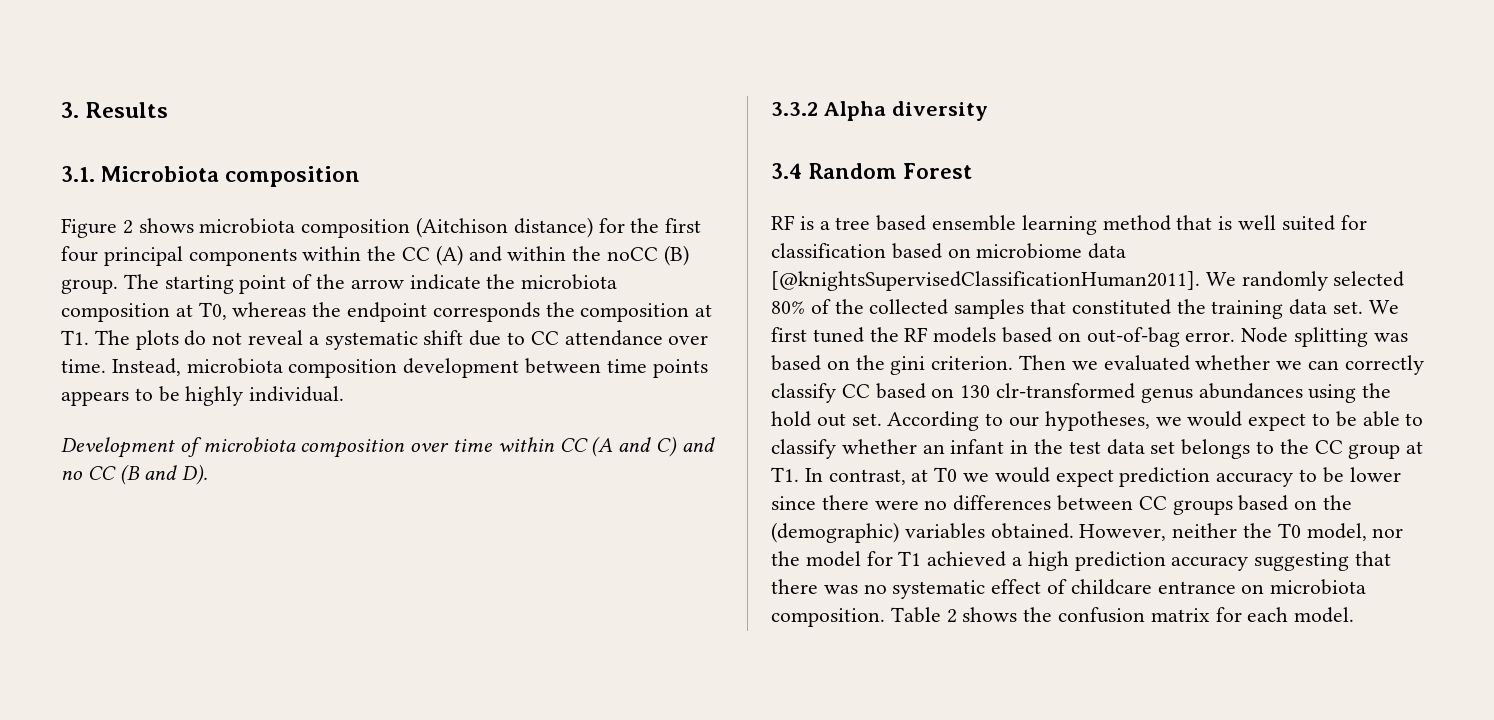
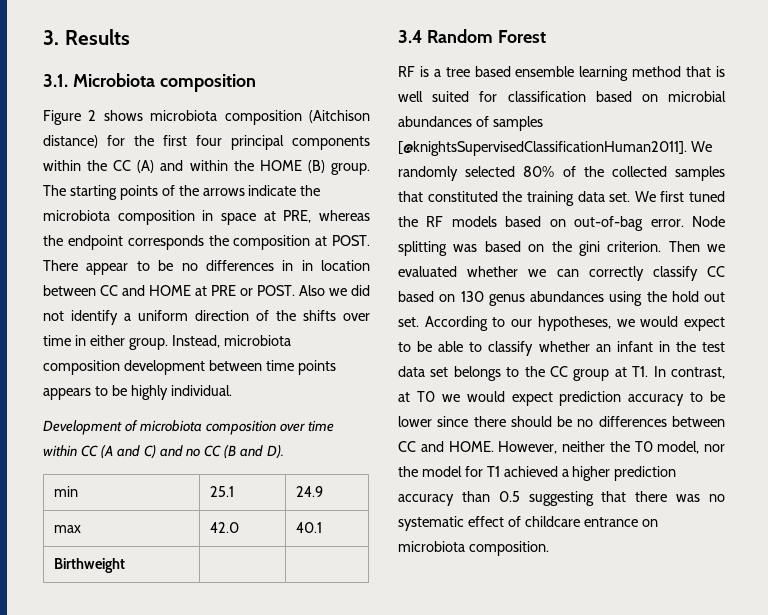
- Figure 2 shows microbiota composition (Aitchison distance) for the first four principal components within the CC (A) and within the noCC (B) group.
+ Figure 2 shows microbiota composition (Aitchison distance) for the first four principal components within the CC (A) and within the HOME (B) group.
- The starting point of the arrow indicate the microbiota composition at T0, whereas the endpoint corresponds the composition at T1. The plots do not reveal a systematic shift due to CC attendance over time.
+ The starting points of the arrows indicate the microbiota composition in space at PRE, whereas the endpoint corresponds the composition at POST. There appear to be no differences in in location between CC and HOME at PRE or POST. Also we did not identify a uniform direction of the shifts over time in either group.
- 3.3.2 Alpha diversity
+ min | 25.1 | 24.9
+ max | 42.0 | 40.1
+ Birthweight | |
- RF is a tree based ensemble learning method that is well suited for classification based on microbiome data [@knightsSupervisedClassificationHuman2011].
+ RF is a tree based ensemble learning method that is well suited for classification based on microbial abundances of samples [@knightsSupervisedClassificationHuman2011].
- Then we evaluated whether we can correctly classify CC based on 130 clr-transformed genus abundances using the hold out set.
+ Then we evaluated whether we can correctly classify CC based on 130 genus abundances using the hold out set.
- According to our hypotheses, we would expect to be able to classify whether an infant in the test data set belongs to the CC group at T1. In contrast, at T0 we would expect prediction accuracy to be lower since there were no differences between CC groups based on the (demographic) variables obtained.
+ According to our hypotheses, we would expect to be able to classify whether an infant in the test data set belongs to the CC group at T1. In contrast, at T0 we would expect prediction accuracy to be lower since there should be no differences between CC and HOME.
- However, neither the T0 model, nor the model for T1 achieved a high prediction accuracy suggesting that there was no systematic effect of childcare entrance on microbiota composition. Table 2 shows the confusion matrix for each model.
+ However, neither the T0 model, nor the model for T1 achieved a higher prediction accuracy than 0.5 suggesting that there was no systematic effect of childcare entrance on microbiota composition.

